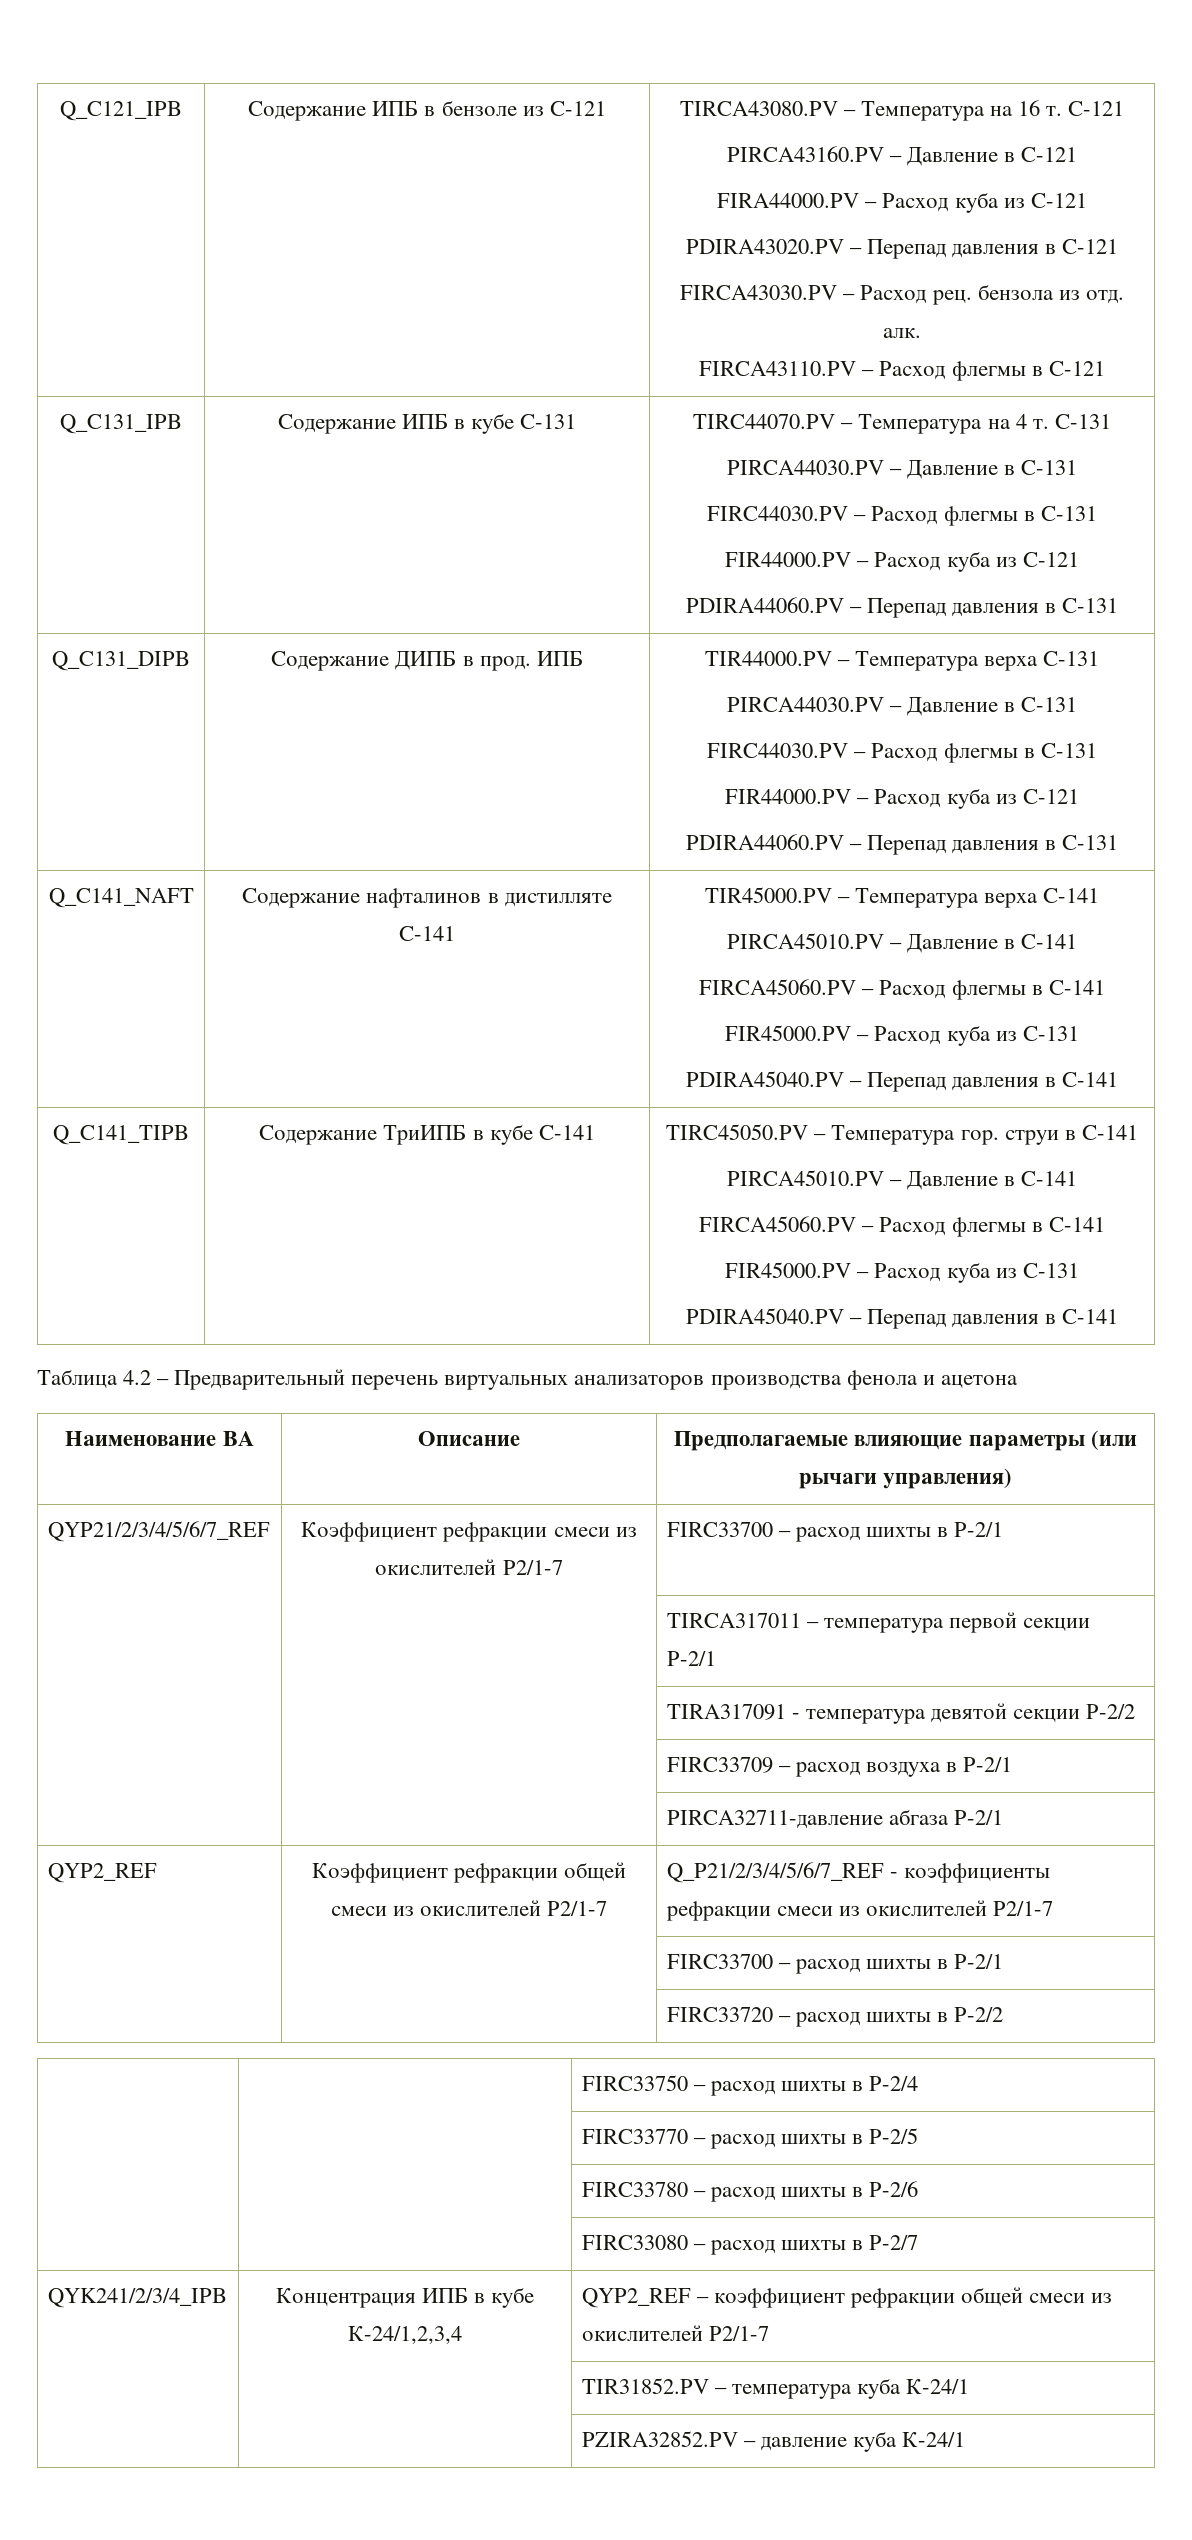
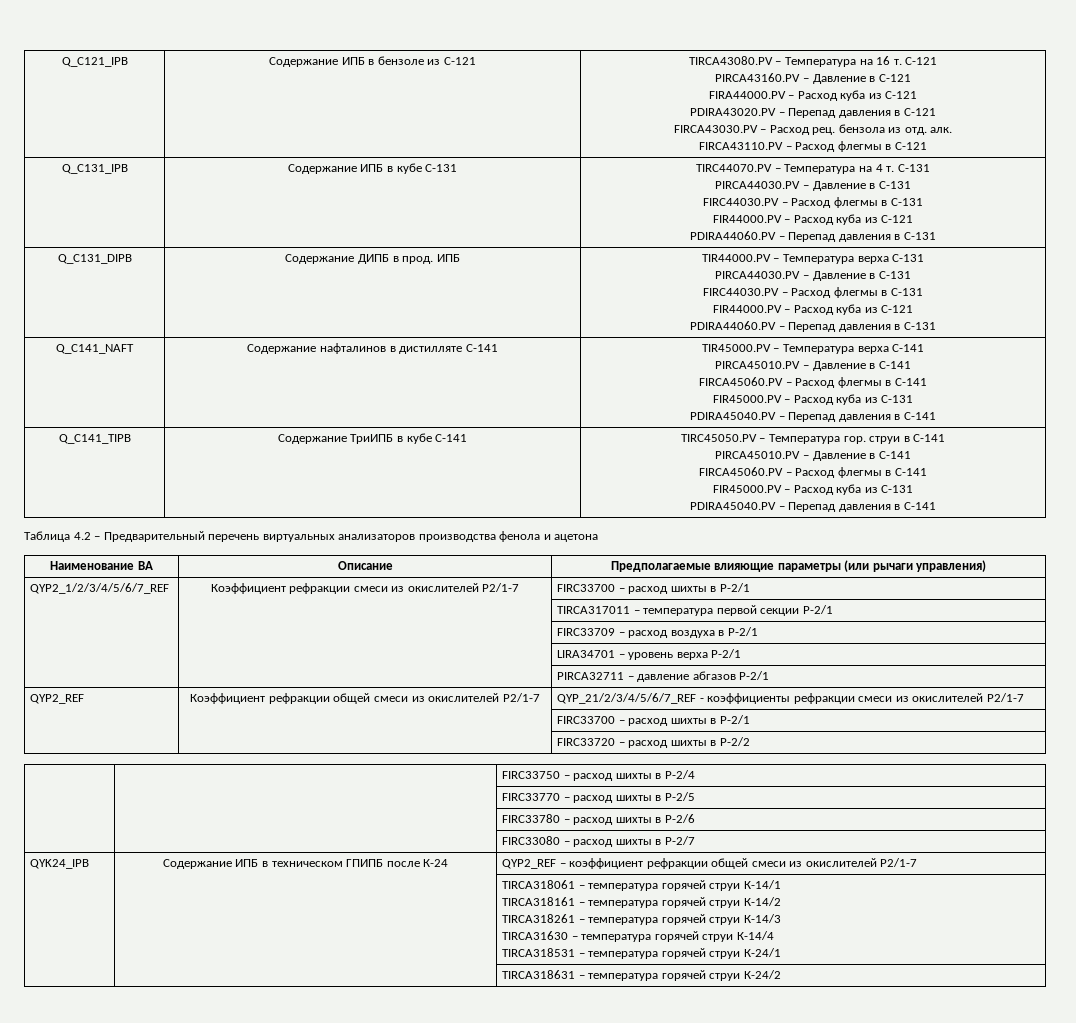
- QYP21/2/3/4/5/6/7_REF | Коэффициент рефракции смеси из окислителей Р2/1-7 | FIRC33700 – расход шихты в Р-2/1
+ QYP2_1/2/3/4/5/6/7_REF | Коэффициент рефракции смеси из окислителей Р2/1-7 | FIRC33700 – расход шихты в Р-2/1
- | | TIRA317091 - температура девятой секции Р-2/2
- | | PIRCA32711-давление абгаза Р-2/1
+ | | LIRA34701 – уровень верха Р-2/1
+ | | PIRCA32711 – давление абгазов Р-2/1
- QYP2_REF | Коэффициент рефракции общей смеси из окислителей Р2/1-7 | Q_P21/2/3/4/5/6/7_REF - коэффициенты рефракции смеси из окислителей Р2/1-7
+ QYP2_REF | Коэффициент рефракции общей смеси из окислителей Р2/1-7 | QYP_21/2/3/4/5/6/7_REF - коэффициенты рефракции смеси из окислителей Р2/1-7
- QYK241/2/3/4_IPB | Концентрация ИПБ в кубе К-24/1,2,3,4 | QYP2_REF – коэффициент рефракции общей смеси из окислителей Р2/1-7
+ QYK24_IPB | Содержание ИПБ в техническом ГПИПБ после К-24 | QYP2_REF – коэффициент рефракции общей смеси из окислителей Р2/1-7
- | | TIR31852.PV – температура куба К-24/1
- | | PZIRA32852.PV – давление куба К-24/1
+ | | TIRCA318061 – температура горячей струи К-14/1
+ TIRCA318161 – температура горячей струи К-14/2
+ TIRCA318261 – температура горячей струи К-14/3
+ TIRCA31630 – температура горячей струи К-14/4
+ TIRCA318531 – температура горячей струи К-24/1
+ | | TIRCA318631 – температура горячей струи К-24/2

